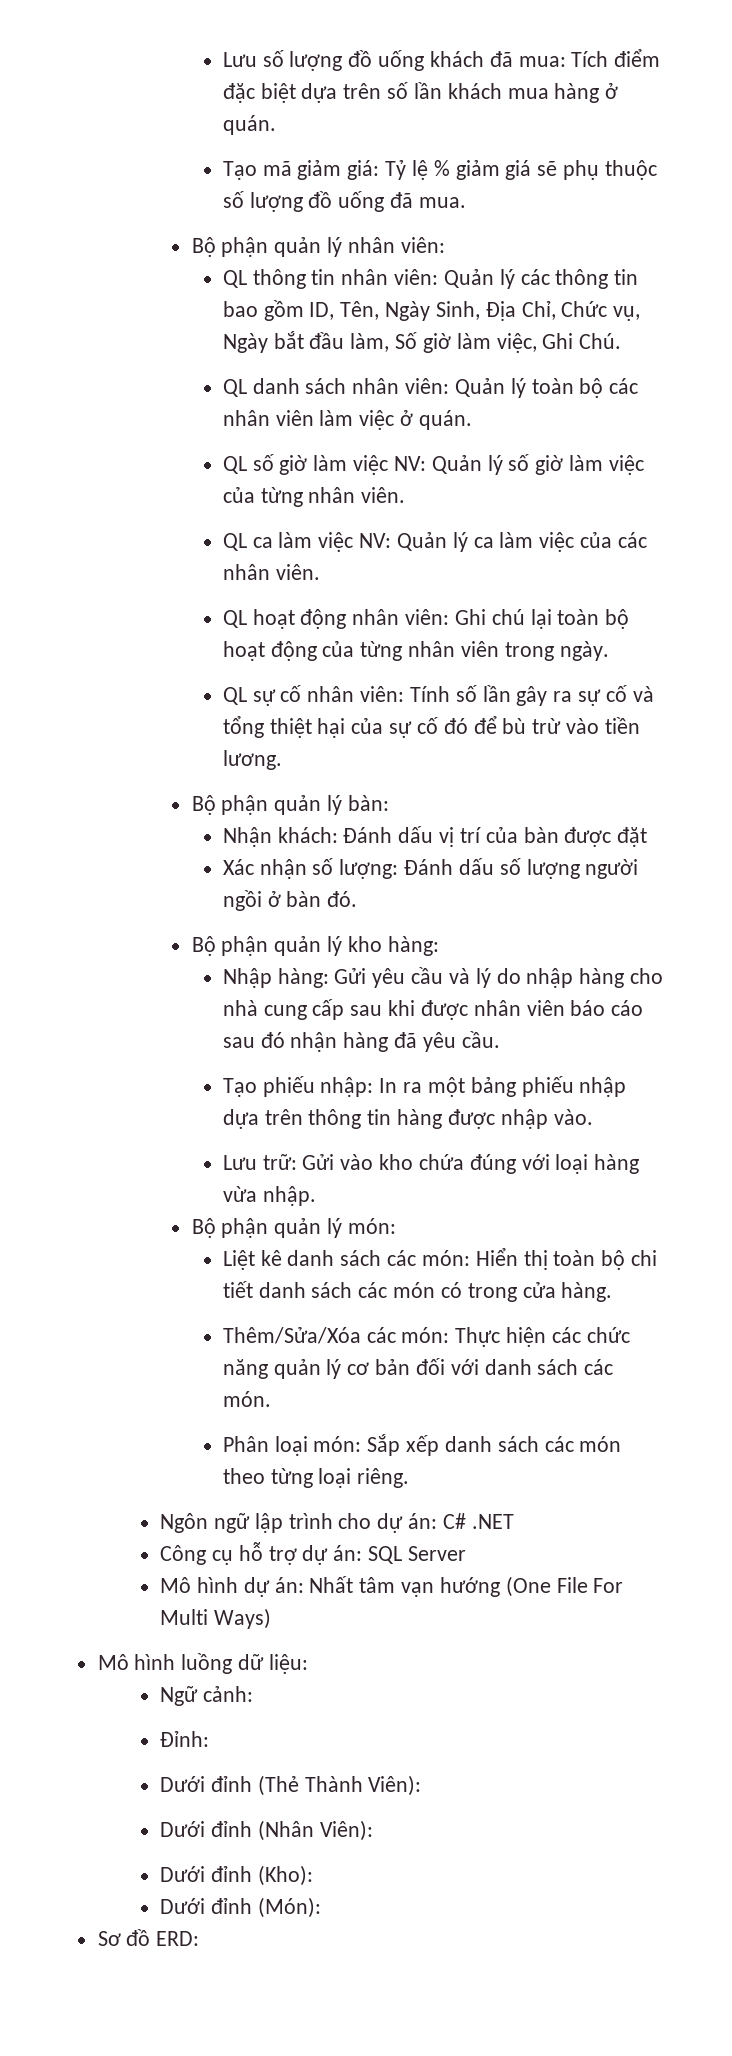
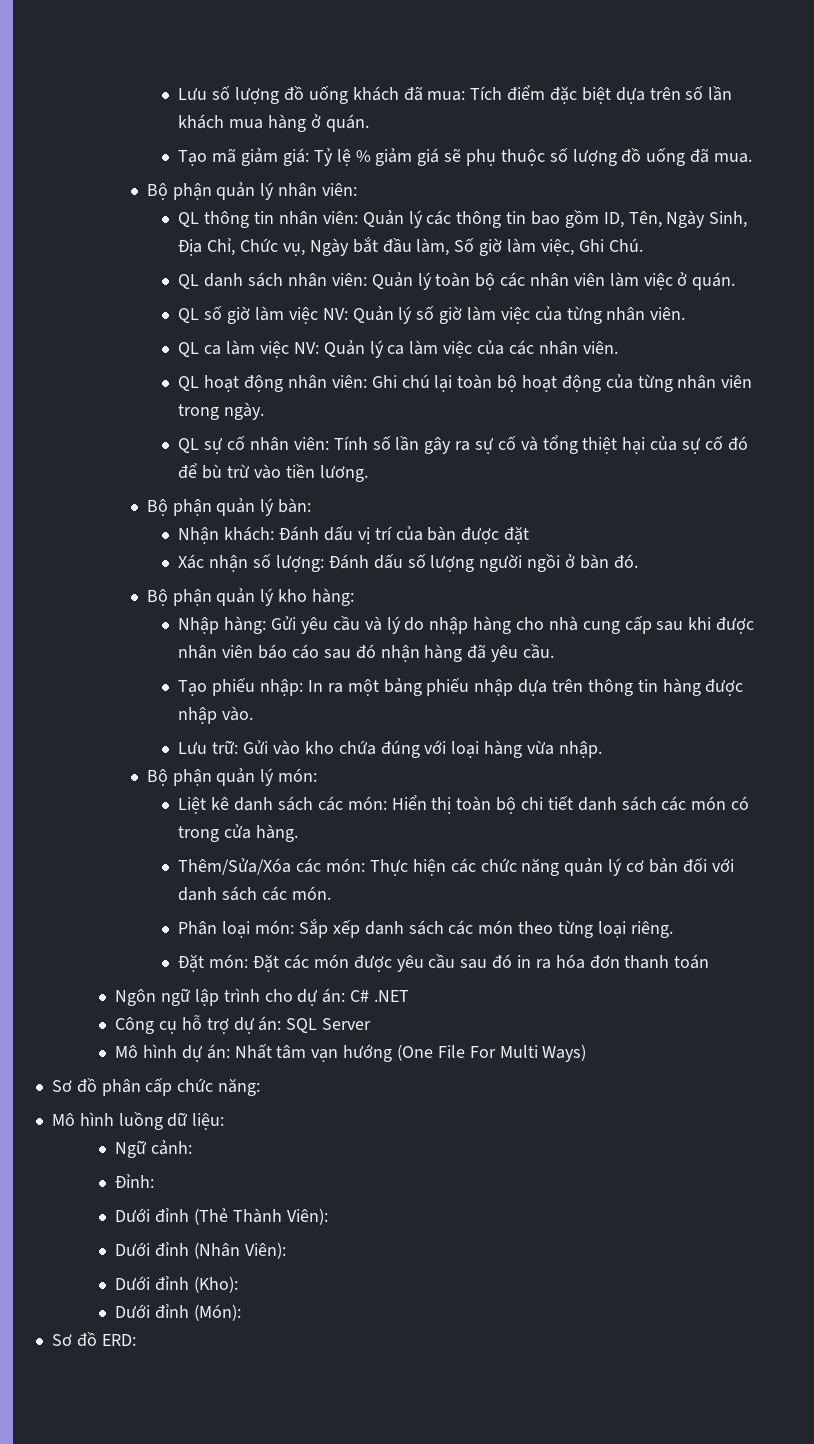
+ Đặt món: Đặt các món được yêu cầu sau đó in ra hóa đơn thanh toán
+ Sơ đồ phân cấp chức năng:

